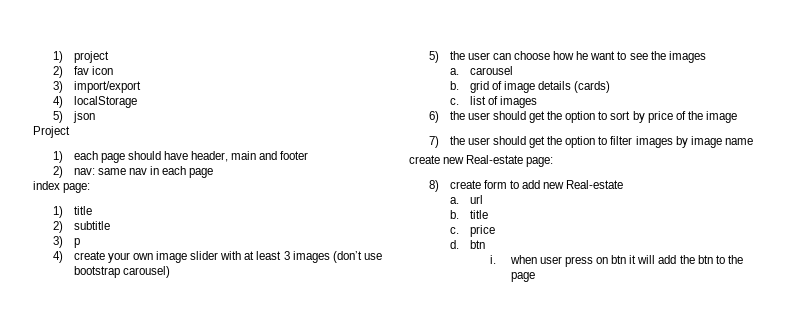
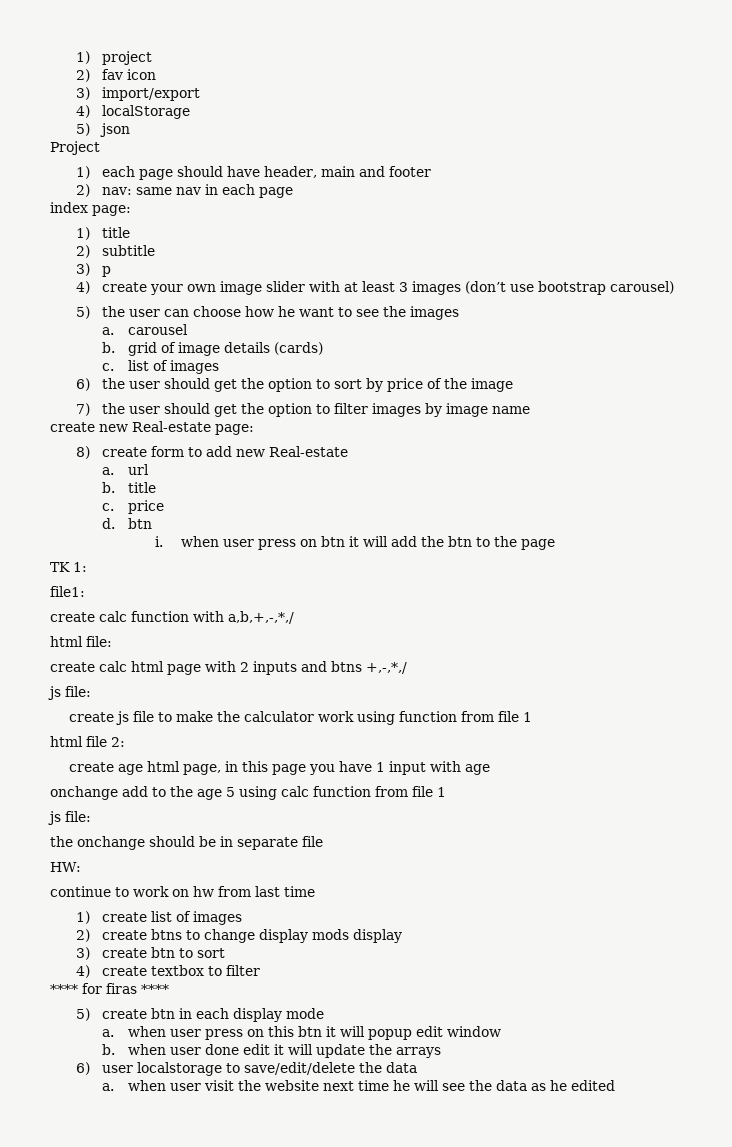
+ TK 1:
+ file1:
+ create calc function with a,b,+,-,*,/
+ html file:
+ create calc html page with 2 inputs and btns +,-,*,/
+ js file:
+ create js file to make the calculator work using function from file 1
+ html file 2:
+ create age html page, in this page you have 1 input with age
+ onchange add to the age 5 using calc function from file 1
+ js file:
+ the onchange should be in separate file
+ HW:
+ continue to work on hw from last time
+ 1) create list of images
+ 2) create btns to change display mods display
+ 3) create btn to sort
+ 4) create textbox to filter
+ **** for firas ****
+ 5) create btn in each display mode
+ a. when user press on this btn it will popup edit window
+ b. when user done edit it will update the arrays
+ 6) user localstorage to save/edit/delete the data
+ a. when user visit the website next time he will see the data as he edited

